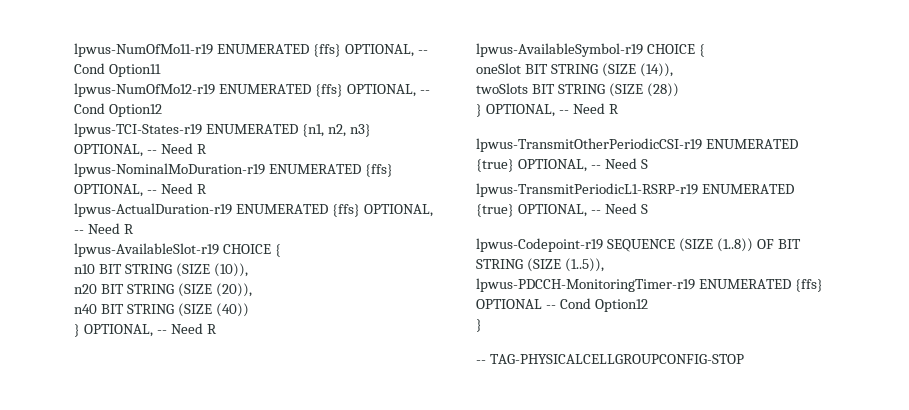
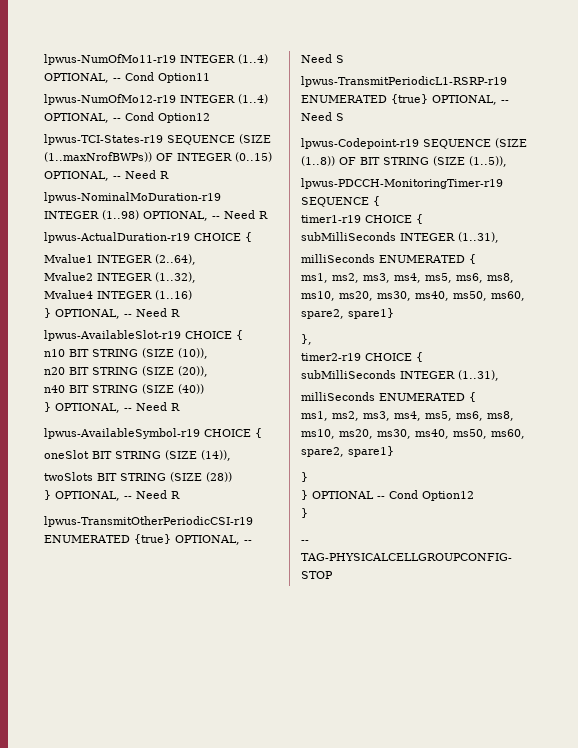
- lpwus-NumOfMo11-r19 ENUMERATED {ffs} OPTIONAL, -- Cond Option11
+ lpwus-NumOfMo11-r19 INTEGER (1..4) OPTIONAL, -- Cond Option11
- lpwus-NumOfMo12-r19 ENUMERATED {ffs} OPTIONAL, -- Cond Option12
+ lpwus-NumOfMo12-r19 INTEGER (1..4) OPTIONAL, -- Cond Option12
- lpwus-TCI-States-r19 ENUMERATED {n1, n2, n3} OPTIONAL, -- Need R
+ lpwus-TCI-States-r19 SEQUENCE (SIZE (1..maxNrofBWPs)) OF INTEGER (0..15) OPTIONAL, -- Need R
- lpwus-NominalMoDuration-r19 ENUMERATED {ffs} OPTIONAL, -- Need R
+ lpwus-NominalMoDuration-r19 INTEGER (1..98) OPTIONAL, -- Need R
- lpwus-ActualDuration-r19 ENUMERATED {ffs} OPTIONAL, -- Need R
+ lpwus-ActualDuration-r19 CHOICE {
+ Mvalue1 INTEGER (2..64),
+ Mvalue2 INTEGER (1..32),
+ Mvalue4 INTEGER (1..16)
+ } OPTIONAL, -- Need R
- lpwus-PDCCH-MonitoringTimer-r19 ENUMERATED {ffs} OPTIONAL -- Cond Option12
+ lpwus-PDCCH-MonitoringTimer-r19 SEQUENCE {
+ timer1-r19 CHOICE {
+ subMilliSeconds INTEGER (1..31),
+ milliSeconds ENUMERATED {
+ ms1, ms2, ms3, ms4, ms5, ms6, ms8, ms10, ms20, ms30, ms40, ms50, ms60, spare2, spare1}
+ },
+ timer2-r19 CHOICE {
+ subMilliSeconds INTEGER (1..31),
+ milliSeconds ENUMERATED {
+ ms1, ms2, ms3, ms4, ms5, ms6, ms8, ms10, ms20, ms30, ms40, ms50, ms60, spare2, spare1}
+ }
+ } OPTIONAL -- Cond Option12

